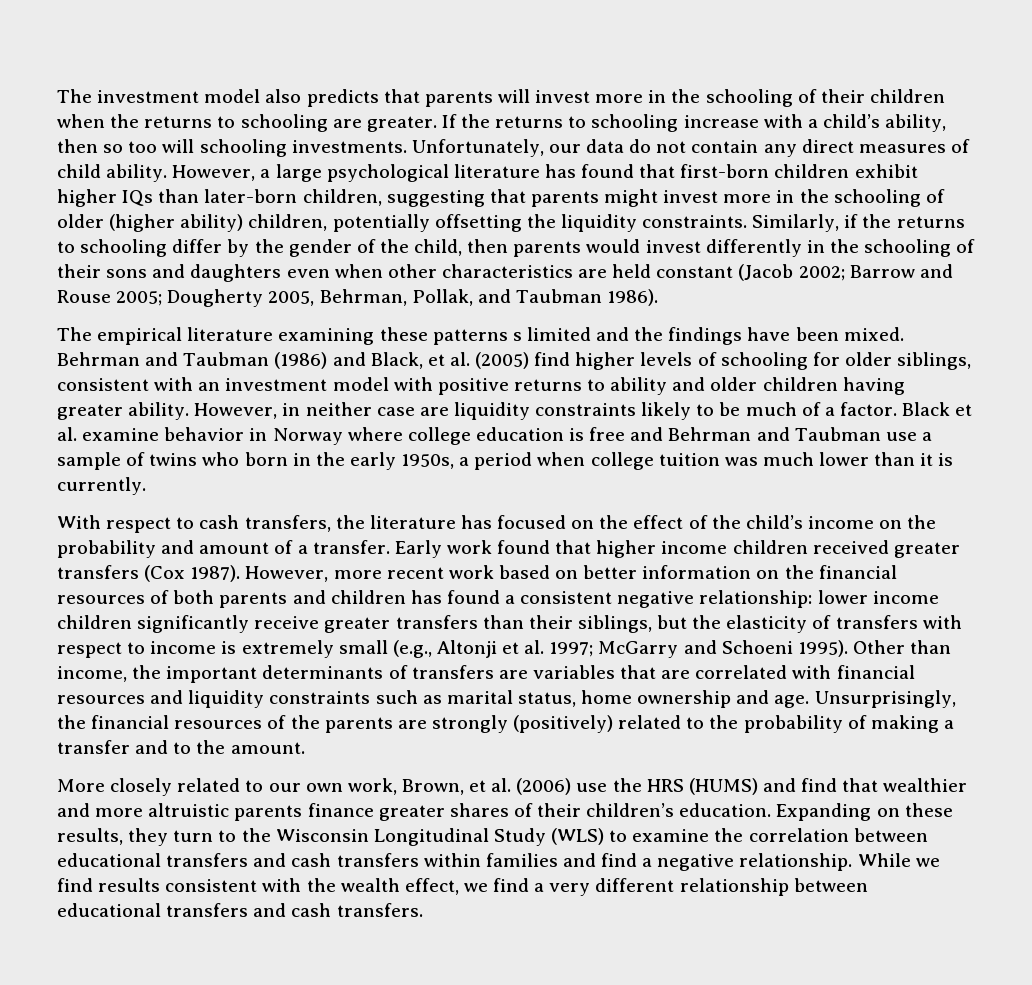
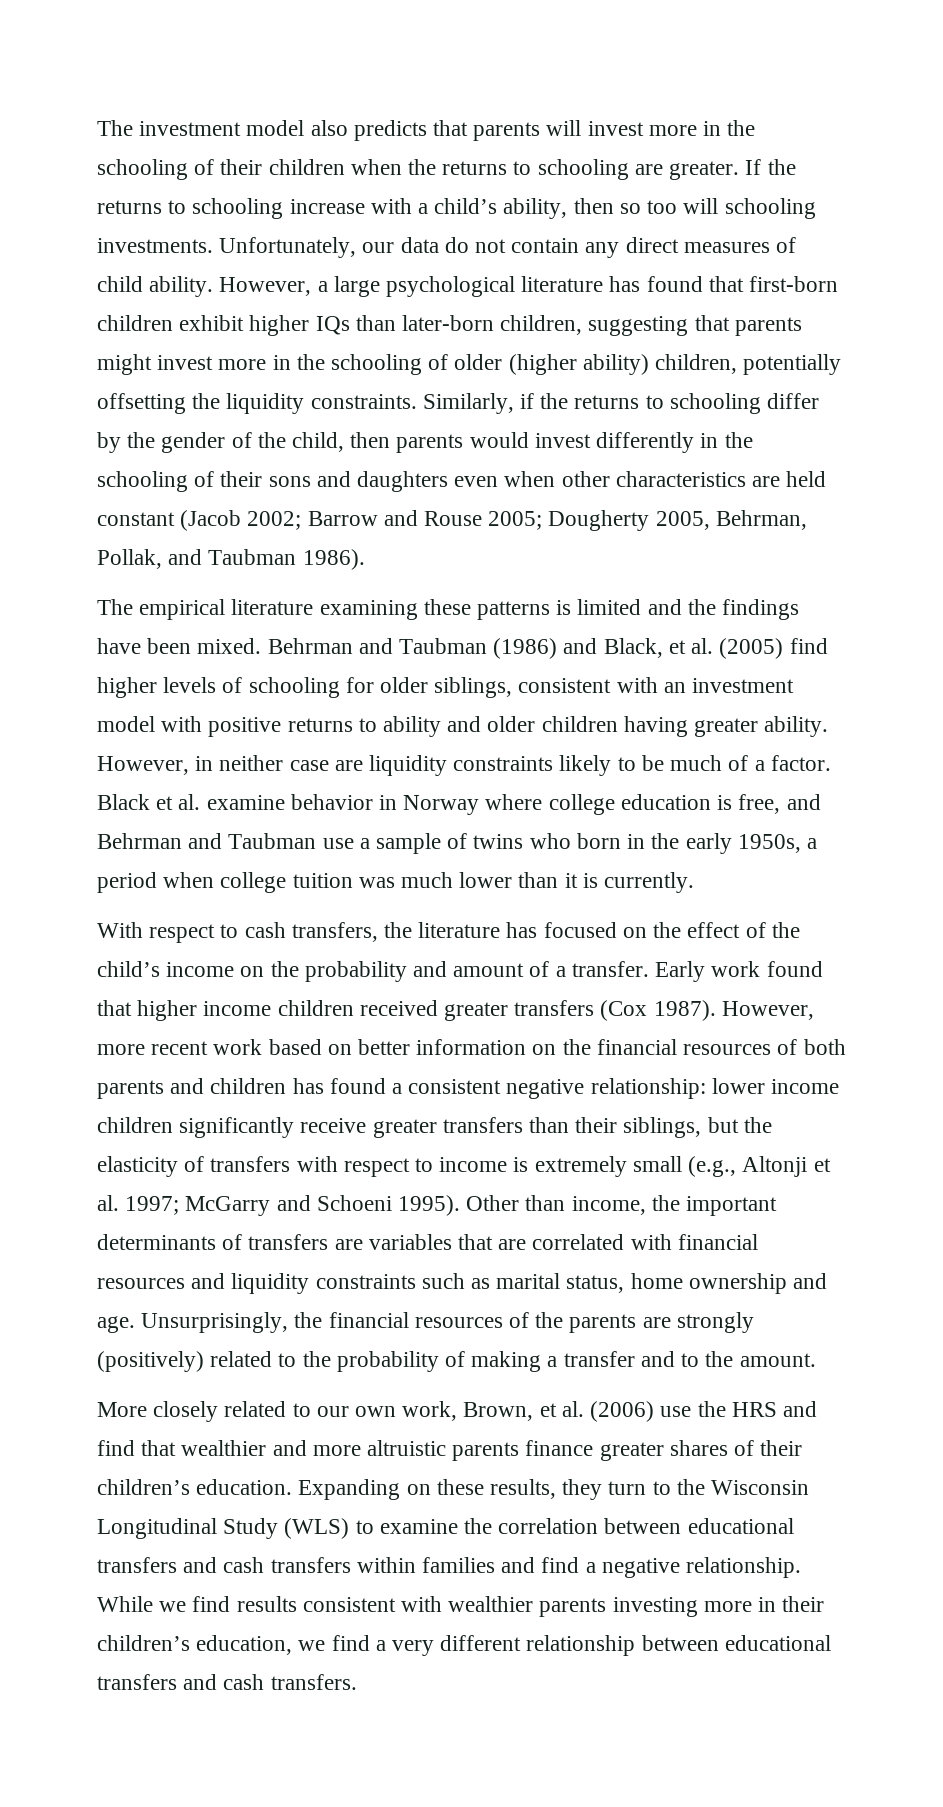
- The empirical literature examining these patterns s limited and the findings have been mixed.
+ The empirical literature examining these patterns is limited and the findings have been mixed.
- Black et al. examine behavior in Norway where college education is free and Behrman and Taubman use a sample of twins who born in the early 1950s, a period when college tuition was much lower than it is currently.
+ Black et al. examine behavior in Norway where college education is free, and Behrman and Taubman use a sample of twins who born in the early 1950s, a period when college tuition was much lower than it is currently.
- More closely related to our own work, Brown, et al. (2006) use the HRS (HUMS) and find that wealthier and more altruistic parents finance greater shares of their children’s education.
+ More closely related to our own work, Brown, et al. (2006) use the HRS and find that wealthier and more altruistic parents finance greater shares of their children’s education.
- While we find results consistent with the wealth effect, we find a very different relationship between educational transfers and cash transfers.
+ While we find results consistent with wealthier parents investing more in their children’s education, we find a very different relationship between educational transfers and cash transfers.

